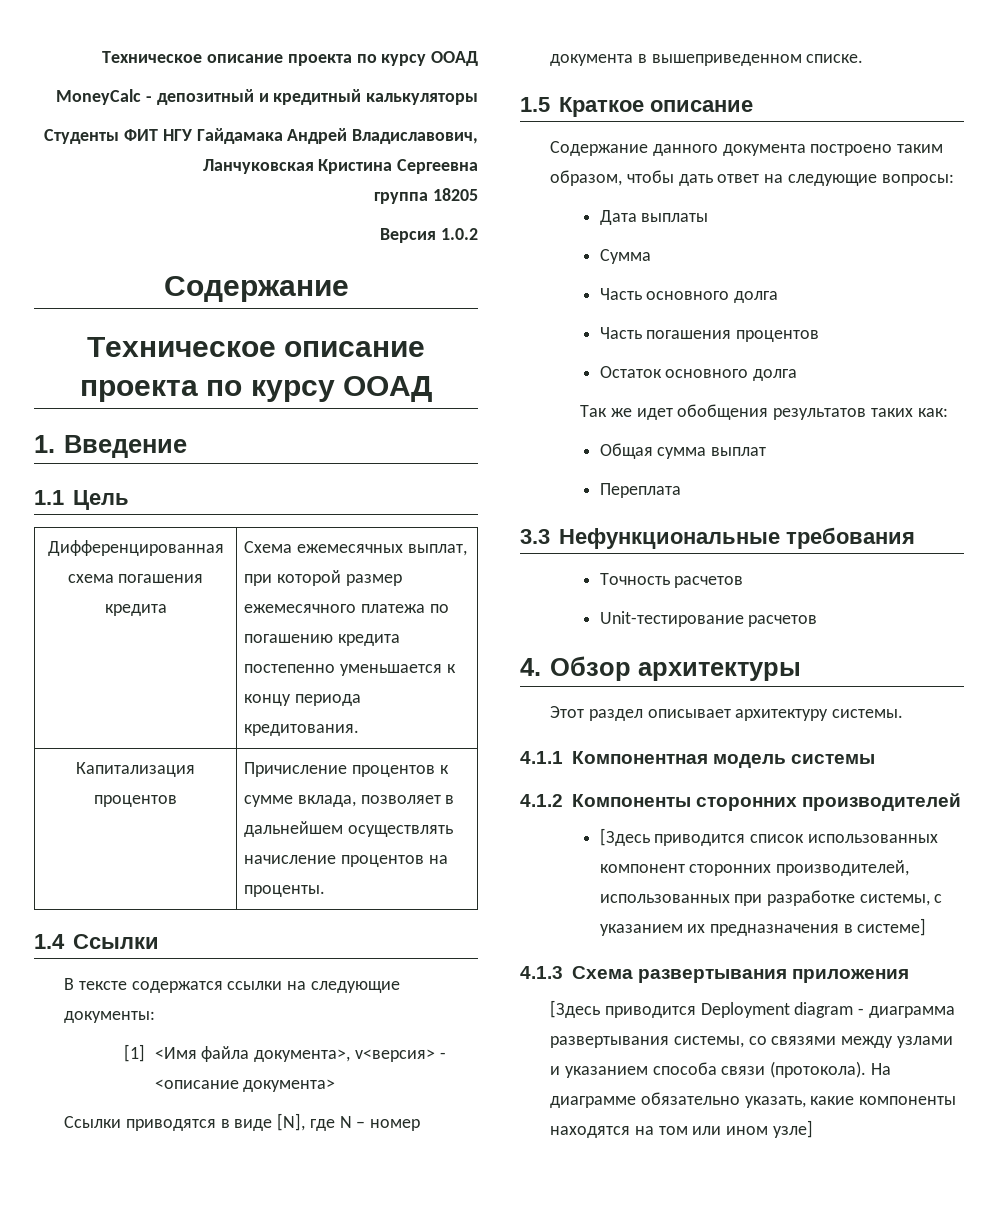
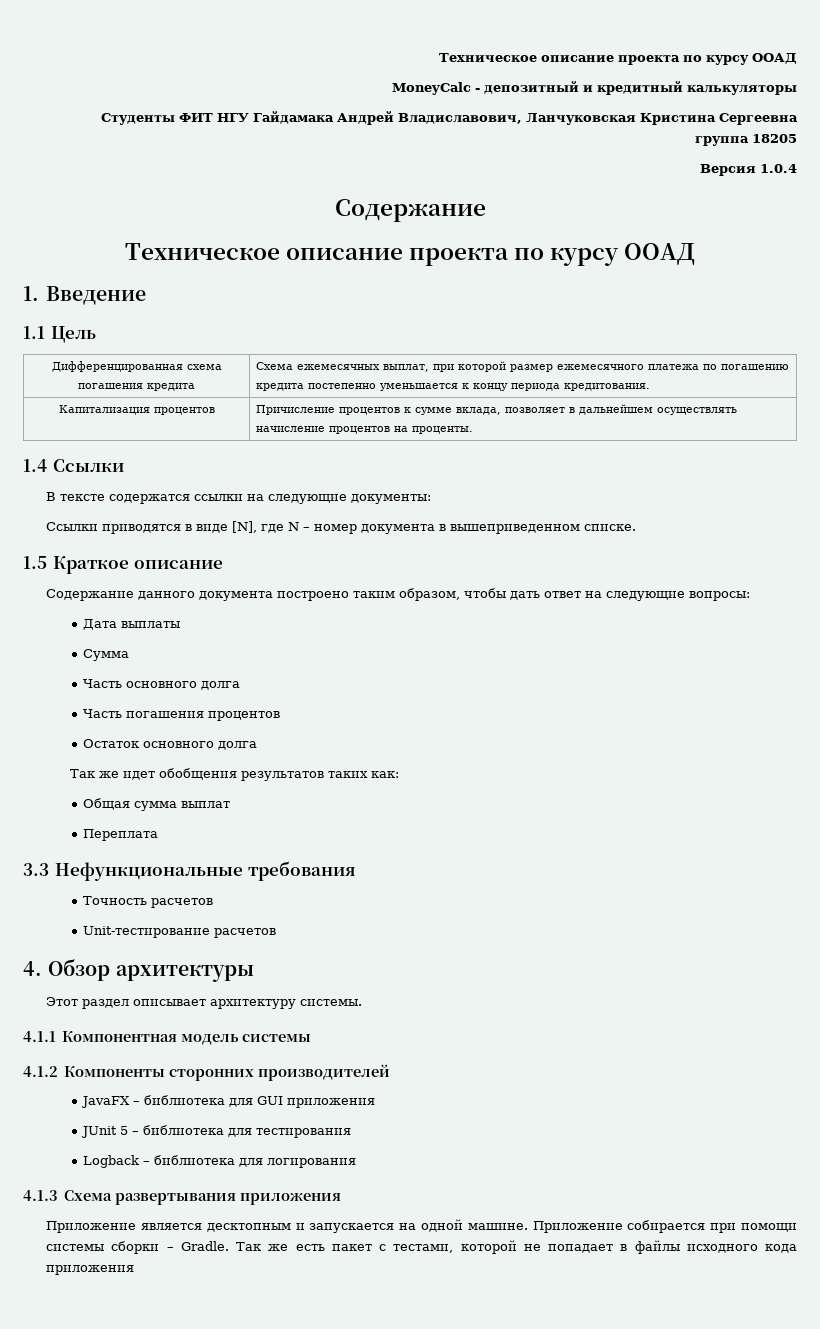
- Версия 1.0.2
+ Версия 1.0.4
- [1] <Имя файла документа>, v<версия> - <описание документа>
- [Здесь приводится список использованных компонент сторонних производителей, использованных при разработке системы, с указанием их предназначения в системе]
+ JavaFX – библиотека для GUI приложения
+ JUnit 5 – библиотека для тестирования
+ Logback – библиотека для логирования
  4.1.3 Схема развертывания приложения
- [Здесь приводится Deployment diagram - диаграмма развертывания системы, со связями между узлами и указанием способа связи (протокола). На диаграмме обязательно указать, какие компоненты находятся на том или ином узле]
+ Приложение является десктопным и запускается на одной машине. Приложение собирается при помощи системы сборки – Gradle. Так же есть пакет с тестами, которой не попадает в файлы исходного кода приложения

